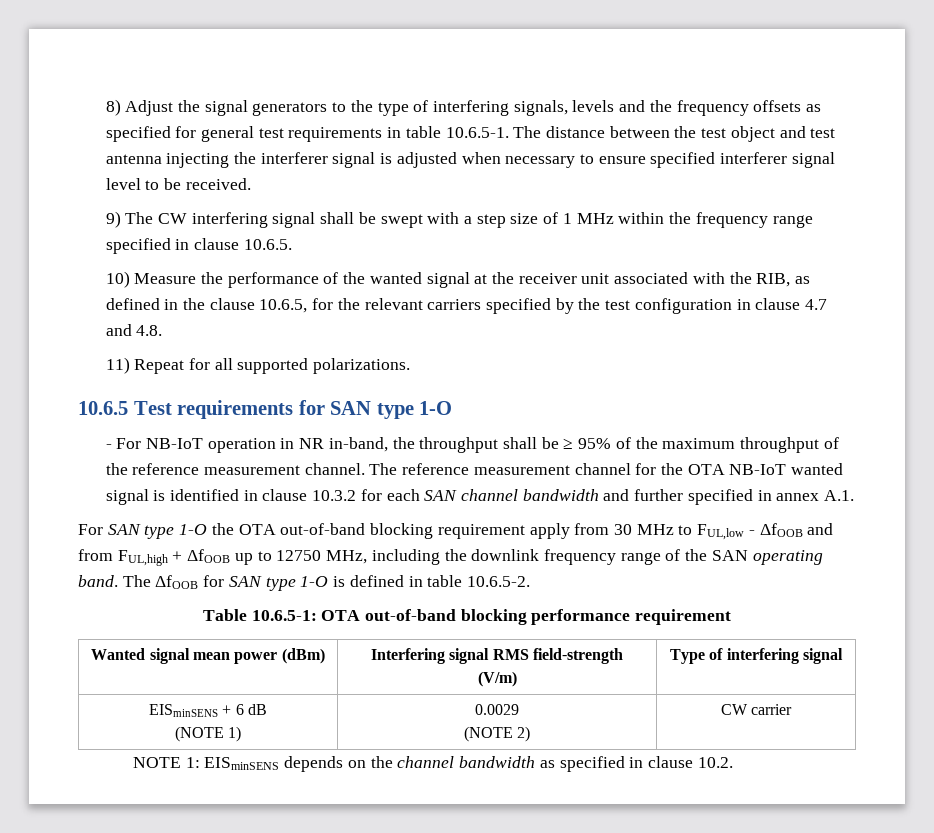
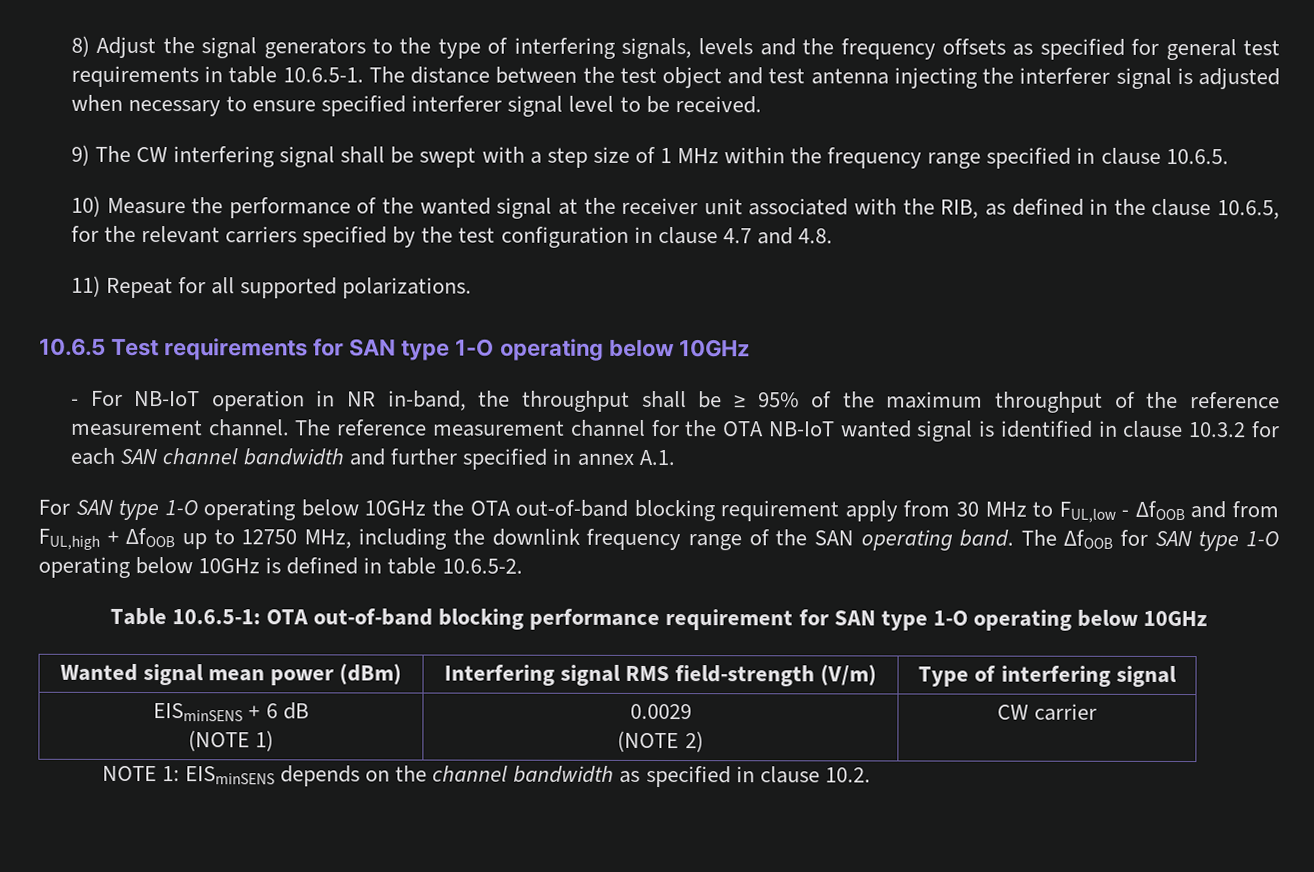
- 10.6.5 Test requirements for SAN type 1-O
+ 10.6.5 Test requirements for SAN type 1-O operating below 10GHz
- For SAN type 1-O the OTA out-of-band blocking requirement apply from 30 MHz to FUL,low - ΔfOOB and from FUL,high + ΔfOOB up to 12750 MHz, including the downlink frequency range of the SAN operating band.
+ For SAN type 1-O operating below 10GHz the OTA out-of-band blocking requirement apply from 30 MHz to FUL,low - ΔfOOB and from FUL,high + ΔfOOB up to 12750 MHz, including the downlink frequency range of the SAN operating band.
- The ΔfOOB for SAN type 1-O is defined in table 10.6.5-2.
+ The ΔfOOB for SAN type 1-O operating below 10GHz is defined in table 10.6.5-2.
- Table 10.6.5-1: OTA out-of-band blocking performance requirement
+ Table 10.6.5-1: OTA out-of-band blocking performance requirement for SAN type 1-O operating below 10GHz

